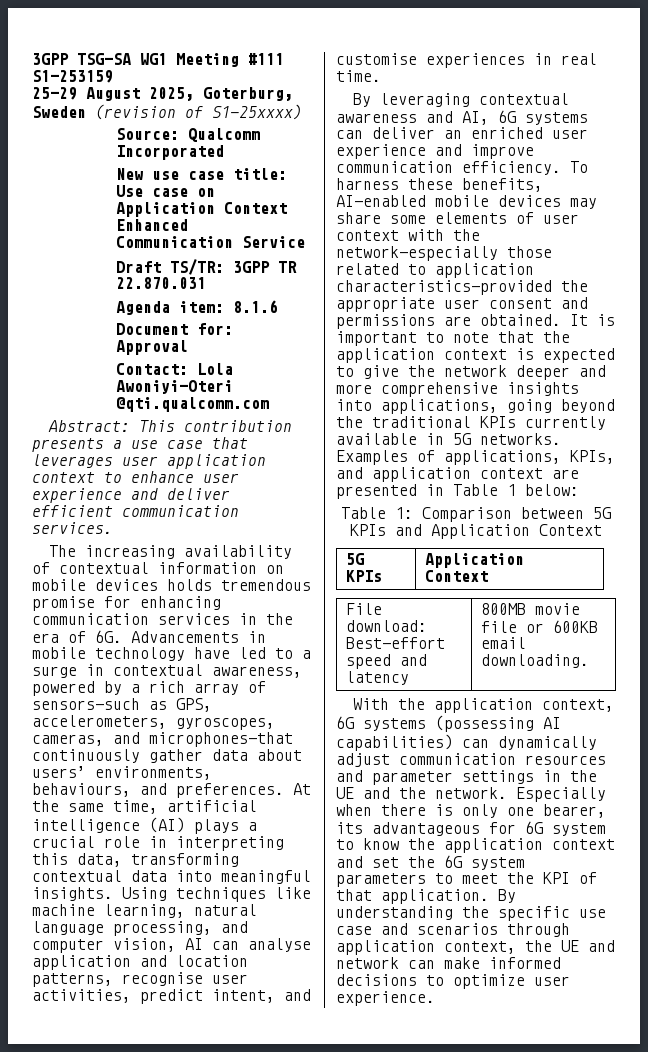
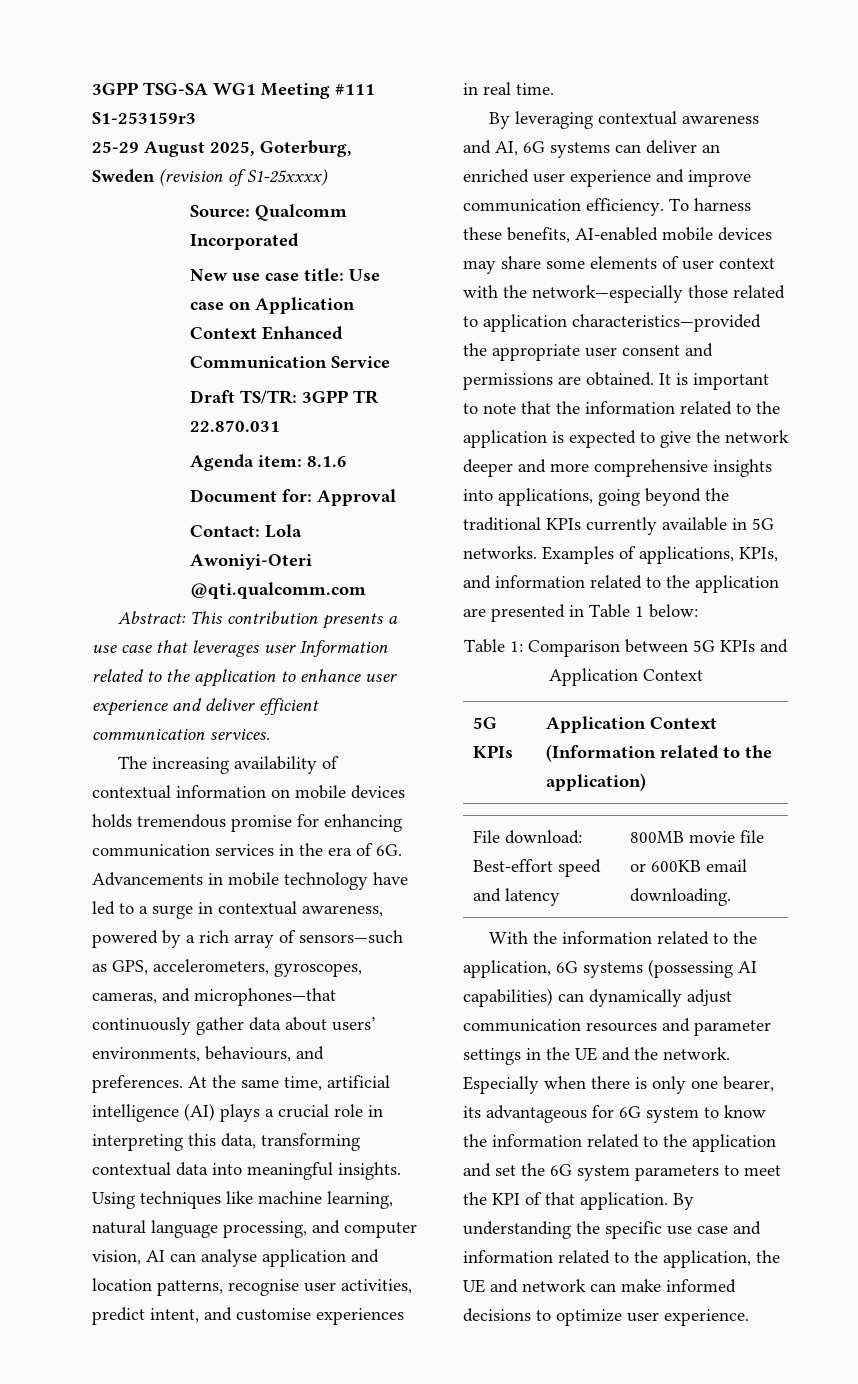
- 3GPP TSG-SA WG1 Meeting #111 S1-253159
+ 3GPP TSG-SA WG1 Meeting #111 S1-253159r3
- Abstract: This contribution presents a use case that leverages user application context to enhance user experience and deliver efficient communication services.
+ Abstract: This contribution presents a use case that leverages user Information related to the application to enhance user experience and deliver efficient communication services.
- It is important to note that the application context is expected to give the network deeper and more comprehensive insights into applications, going beyond the traditional KPIs currently available in 5G networks.
+ It is important to note that the information related to the application is expected to give the network deeper and more comprehensive insights into applications, going beyond the traditional KPIs currently available in 5G networks.
- Examples of applications, KPIs, and application context are presented in Table 1 below:
+ Examples of applications, KPIs, and information related to the application are presented in Table 1 below:
- 5G KPIs | Application Context
+ 5G KPIs | Application Context (Information related to the application)
- With the application context, 6G systems (possessing AI capabilities) can dynamically adjust communication resources and parameter settings in the UE and the network.
+ With the information related to the application, 6G systems (possessing AI capabilities) can dynamically adjust communication resources and parameter settings in the UE and the network.
- Especially when there is only one bearer, its advantageous for 6G system to know the application context and set the 6G system parameters to meet the KPI of that application.
+ Especially when there is only one bearer, its advantageous for 6G system to know the information related to the application and set the 6G system parameters to meet the KPI of that application.
- By understanding the specific use case and scenarios through application context, the UE and network can make informed decisions to optimize user experience.
+ By understanding the specific use case and information related to the application, the UE and network can make informed decisions to optimize user experience.

